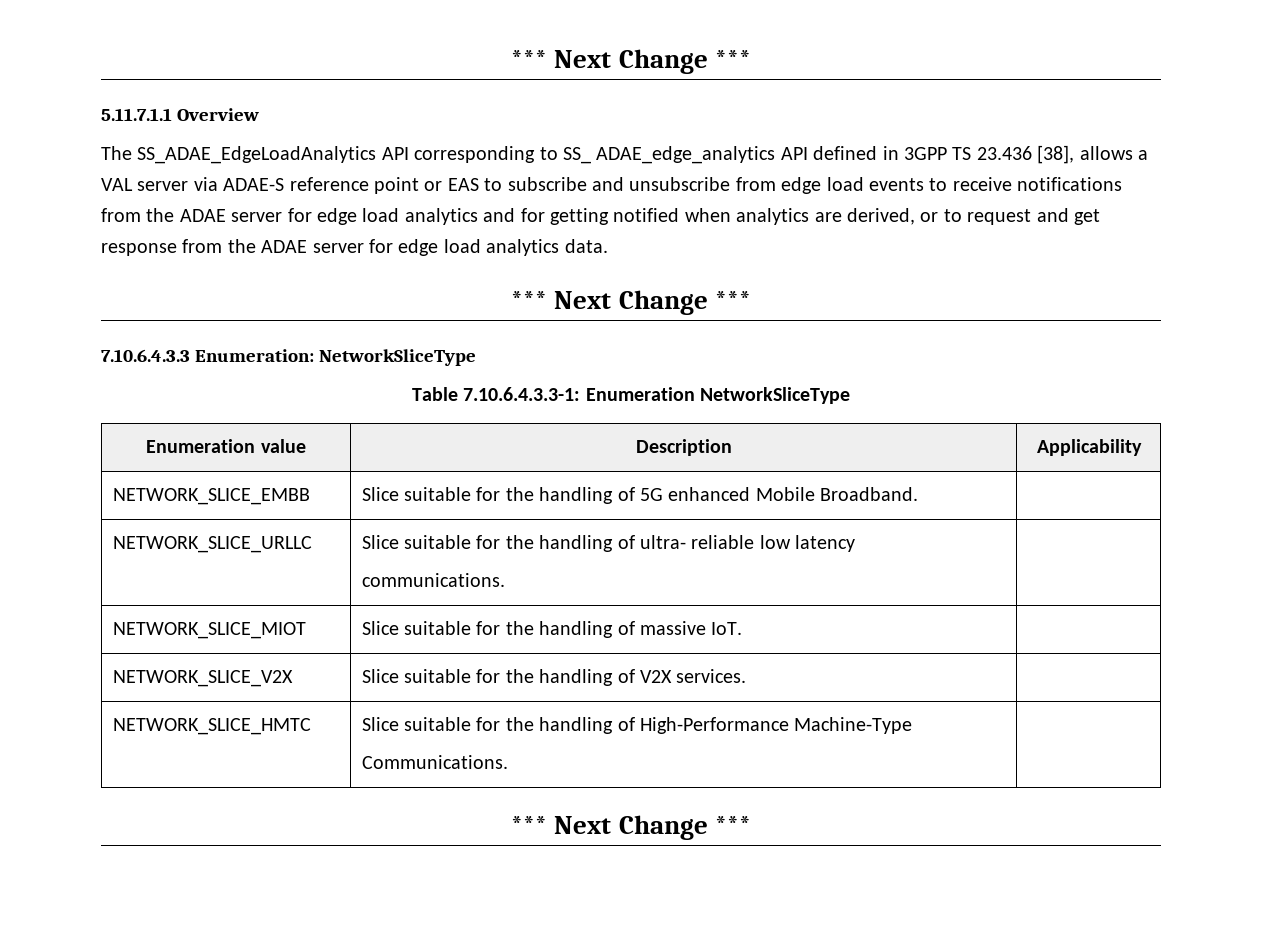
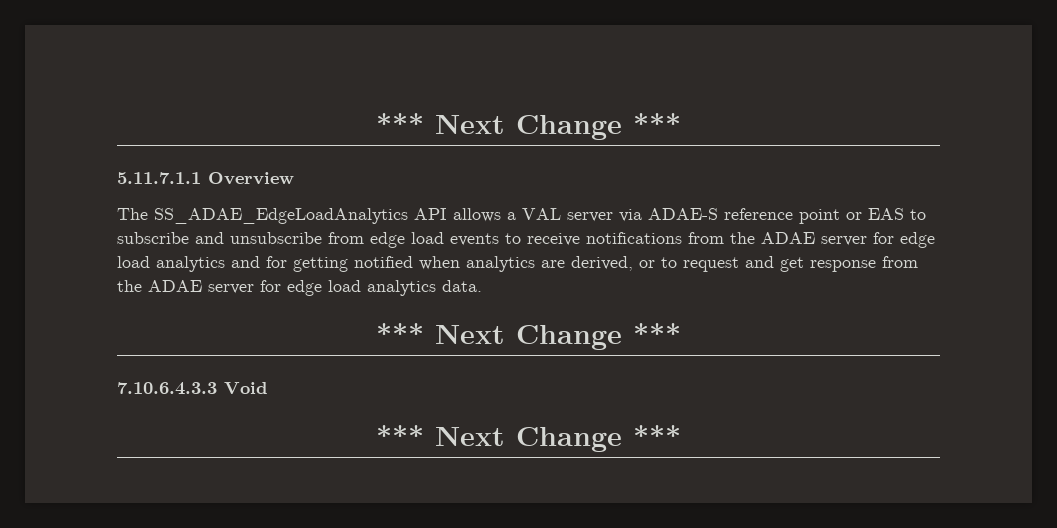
- The SS_ADAE_EdgeLoadAnalytics API corresponding to SS_ ADAE_edge_analytics API defined in 3GPP TS 23.436 [38], allows a VAL server via ADAE-S reference point or EAS to subscribe and unsubscribe from edge load events to receive notifications from the ADAE server for edge load analytics and for getting notified when analytics are derived, or to request and get response from the ADAE server for edge load analytics data.
+ The SS_ADAE_EdgeLoadAnalytics API allows a VAL server via ADAE-S reference point or EAS to subscribe and unsubscribe from edge load events to receive notifications from the ADAE server for edge load analytics and for getting notified when analytics are derived, or to request and get response from the ADAE server for edge load analytics data.
- 7.10.6.4.3.3 Enumeration: NetworkSliceType
- Table 7.10.6.4.3.3-1: Enumeration NetworkSliceType
- Enumeration value | Description | Applicability
- NETWORK_SLICE_EMBB | Slice suitable for the handling of 5G enhanced Mobile Broadband. |
- NETWORK_SLICE_URLLC | Slice suitable for the handling of ultra- reliable low latency
- communications. |
- NETWORK_SLICE_MIOT | Slice suitable for the handling of massive IoT. |
- NETWORK_SLICE_V2X | Slice suitable for the handling of V2X services. |
- NETWORK_SLICE_HMTC | Slice suitable for the handling of High-Performance Machine-Type
- Communications. |
+ 7.10.6.4.3.3 Void

